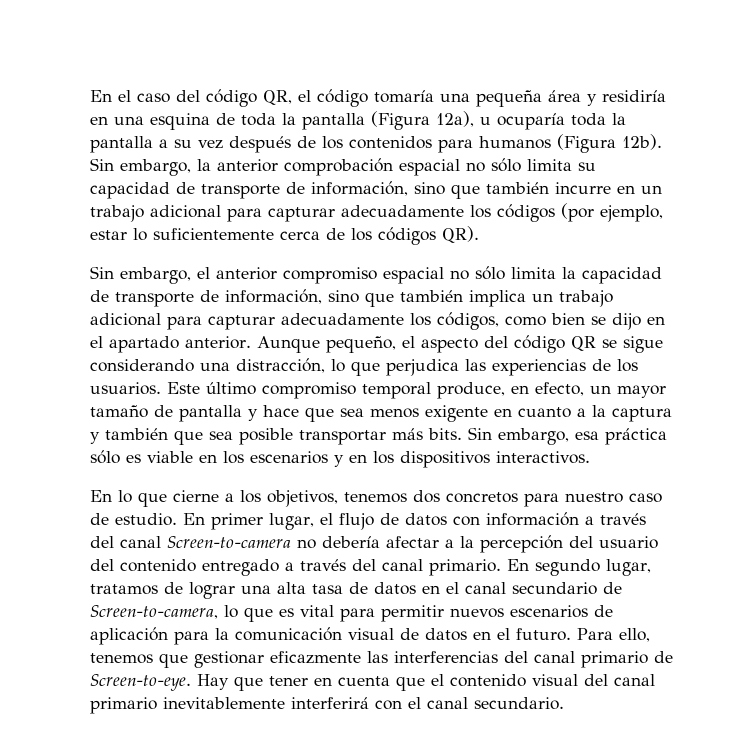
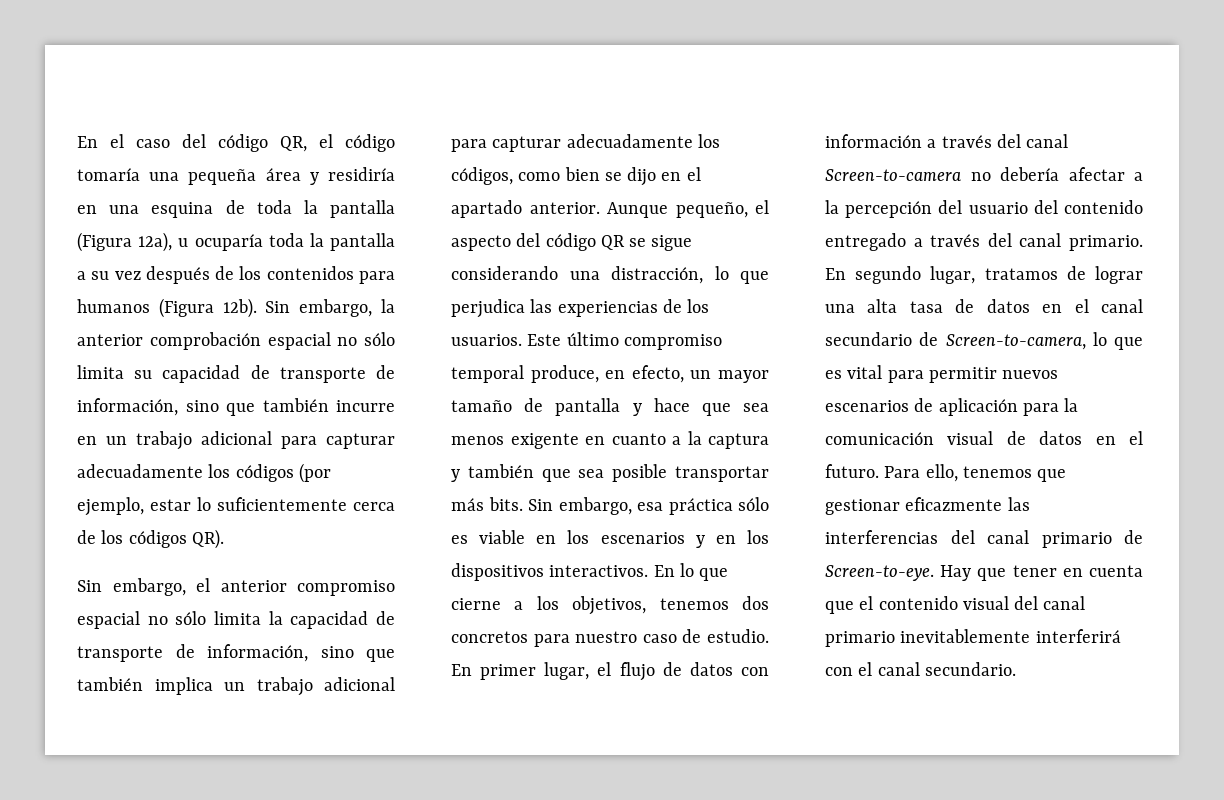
- Sin embargo, esa práctica sólo es viable en los escenarios y en los dispositivos interactivos.
- En lo que cierne a los objetivos, tenemos dos concretos para nuestro caso de estudio.
+ Sin embargo, esa práctica sólo es viable en los escenarios y en los dispositivos interactivos. En lo que cierne a los objetivos, tenemos dos concretos para nuestro caso de estudio.

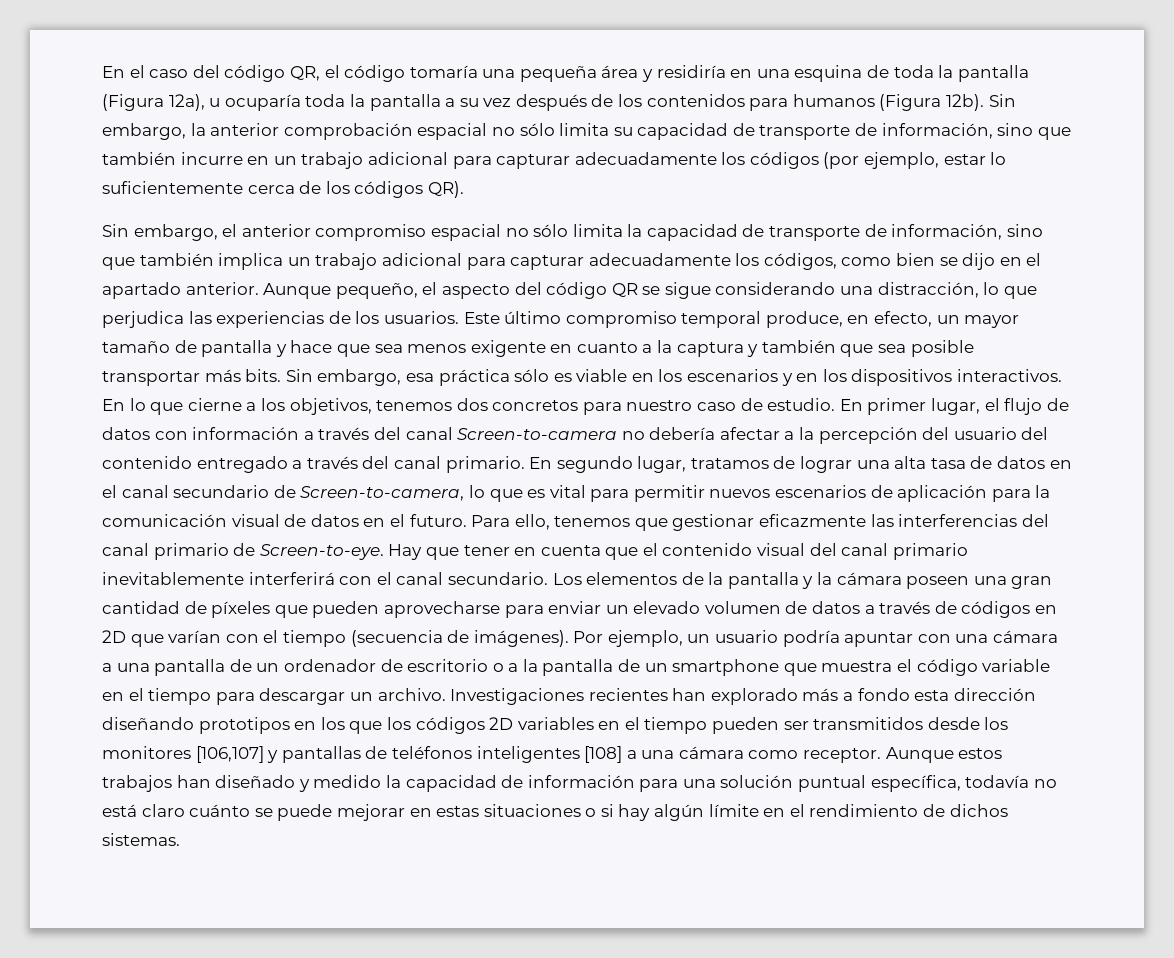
+ Los elementos de la pantalla y la cámara poseen una gran cantidad de píxeles que pueden aprovecharse para enviar un elevado volumen de datos a través de códigos en 2D que varían con el tiempo (secuencia de imágenes). Por ejemplo, un usuario podría apuntar con una cámara a una pantalla de un ordenador de escritorio o a la pantalla de un smartphone que muestra el código variable en el tiempo para descargar un archivo. Investigaciones recientes han explorado más a fondo esta dirección diseñando prototipos en los que los códigos 2D variables en el tiempo pueden ser transmitidos desde los monitores [106,107] y pantallas de teléfonos inteligentes [108] a una cámara como receptor. Aunque estos trabajos han diseñado y medido la capacidad de información para una solución puntual específica, todavía no está claro cuánto se puede mejorar en estas situaciones o si hay algún límite en el rendimiento de dichos sistemas.

